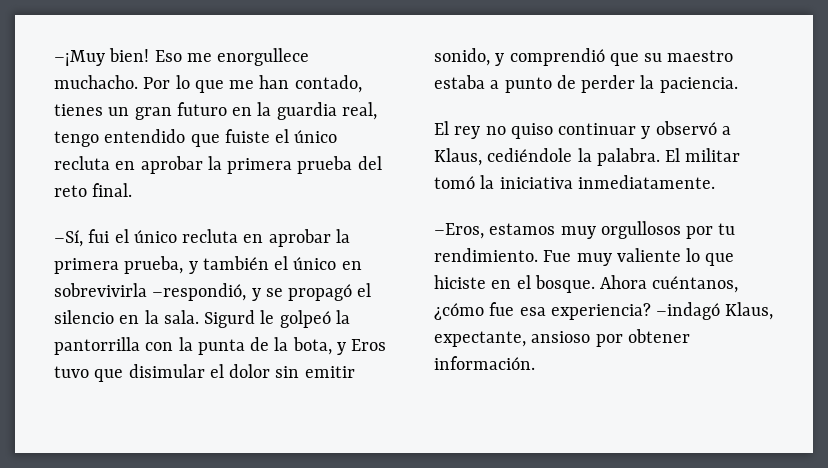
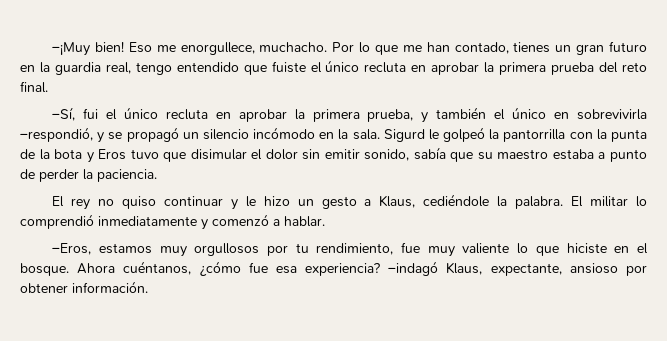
- Eso me enorgullece muchacho.
+ Eso me enorgullece, muchacho.
- –Sí, fui el único recluta en aprobar la primera prueba, y también el único en sobrevivirla –respondió, y se propagó el silencio en la sala.
+ –Sí, fui el único recluta en aprobar la primera prueba, y también el único en sobrevivirla –respondió, y se propagó un silencio incómodo en la sala.
- Sigurd le golpeó la pantorrilla con la punta de la bota, y Eros tuvo que disimular el dolor sin emitir sonido, y comprendió que su maestro estaba a punto de perder la paciencia.
+ Sigurd le golpeó la pantorrilla con la punta de la bota y Eros tuvo que disimular el dolor sin emitir sonido, sabía que su maestro estaba a punto de perder la paciencia.
- El rey no quiso continuar y observó a Klaus, cediéndole la palabra.
+ El rey no quiso continuar y le hizo un gesto a Klaus, cediéndole la palabra.
- El militar tomó la iniciativa inmediatamente.
+ El militar lo comprendió inmediatamente y comenzó a hablar.
- –Eros, estamos muy orgullosos por tu rendimiento. Fue muy valiente lo que hiciste en el bosque.
+ –Eros, estamos muy orgullosos por tu rendimiento, fue muy valiente lo que hiciste en el bosque.

